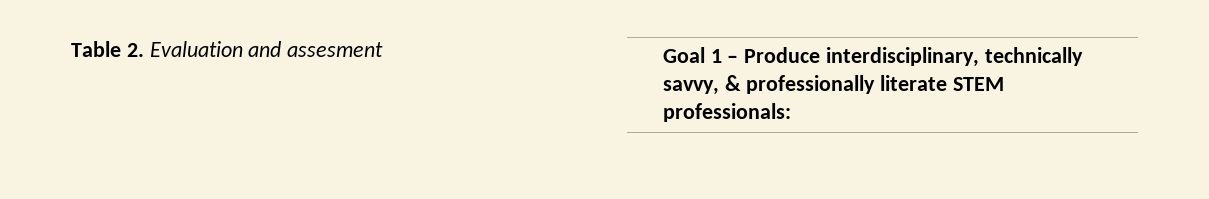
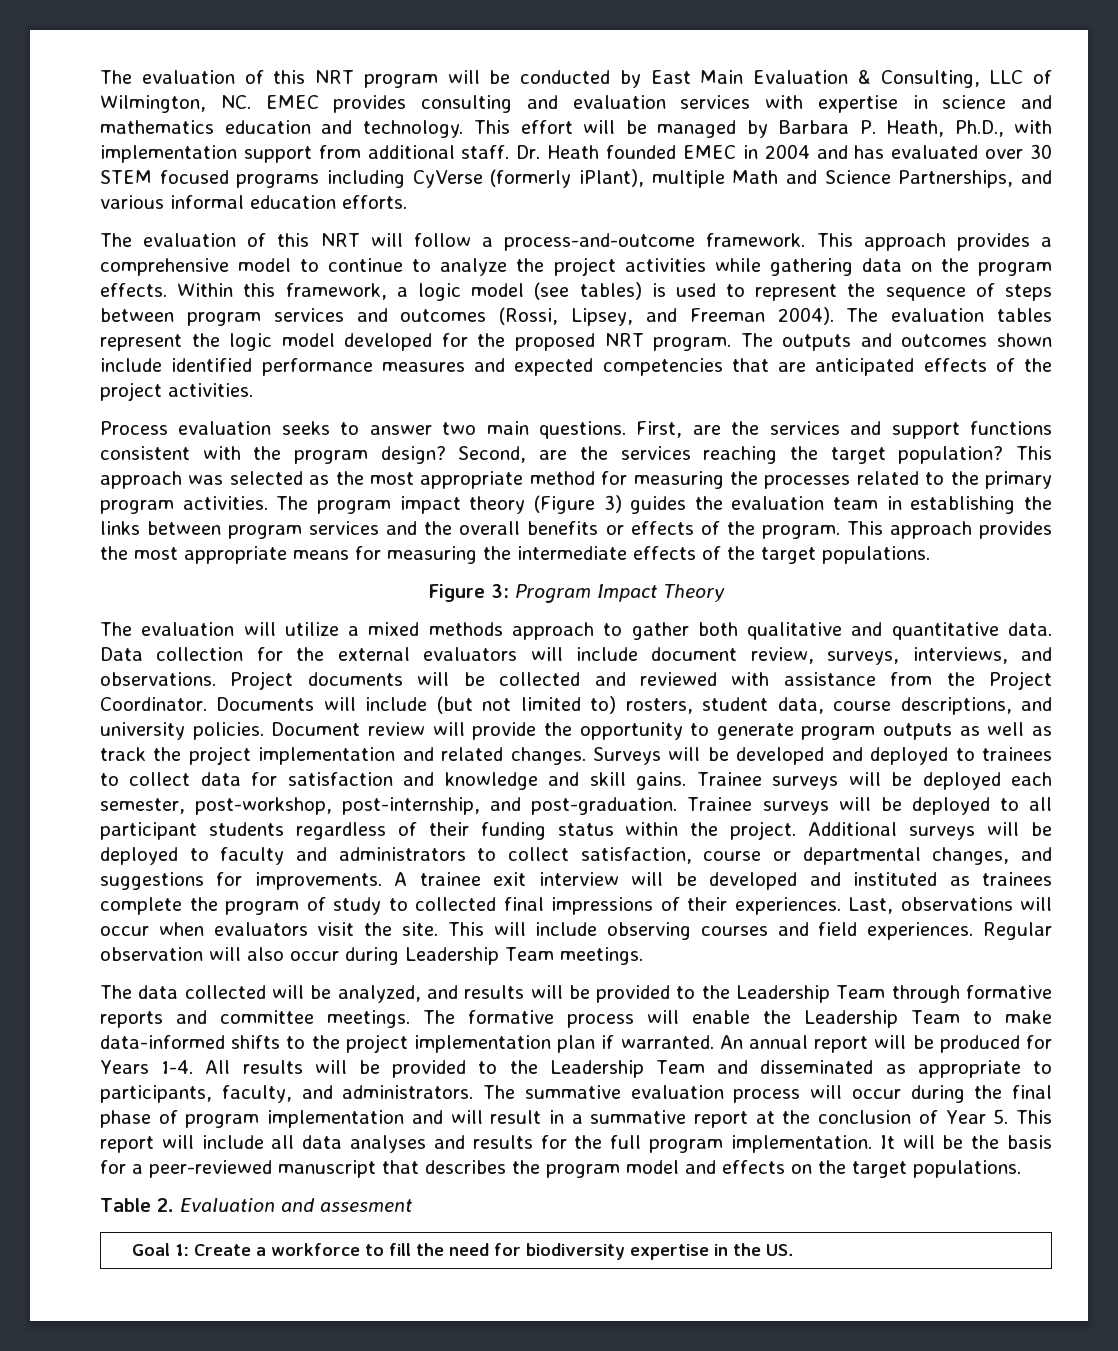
+ The evaluation of this NRT program will be conducted by East Main Evaluation & Consulting, LLC of Wilmington, NC. EMEC provides consulting and evaluation services with expertise in science and mathematics education and technology. This effort will be managed by Barbara P. Heath, Ph.D., with implementation support from additional staff. Dr. Heath founded EMEC in 2004 and has evaluated over 30 STEM focused programs including CyVerse (formerly iPlant), multiple Math and Science Partnerships, and various informal education efforts.
+ The evaluation of this NRT will follow a process-and-outcome framework. This approach provides a comprehensive model to continue to analyze the project activities while gathering data on the program effects. Within this framework, a logic model (see tables) is used to represent the sequence of steps between program services and outcomes (Rossi, Lipsey, and Freeman 2004). The evaluation tables represent the logic model developed for the proposed NRT program. The outputs and outcomes shown include identified performance measures and expected competencies that are anticipated effects of the project activities.
+ Process evaluation seeks to answer two main questions. First, are the services and support functions consistent with the program design? Second, are the services reaching the target population? This approach was selected as the most appropriate method for measuring the processes related to the primary program activities. The program impact theory (Figure 3) guides the evaluation team in establishing the links between program services and the overall benefits or effects of the program. This approach provides the most appropriate means for measuring the intermediate effects of the target populations.
+ Figure 3: Program Impact Theory
+ The evaluation will utilize a mixed methods approach to gather both qualitative and quantitative data. Data collection for the external evaluators will include document review, surveys, interviews, and observations. Project documents will be collected and reviewed with assistance from the Project Coordinator. Documents will include (but not limited to) rosters, student data, course descriptions, and university policies. Document review will provide the opportunity to generate program outputs as well as track the project implementation and related changes. Surveys will be developed and deployed to trainees to collect data for satisfaction and knowledge and skill gains. Trainee surveys will be deployed each semester, post-workshop, post-internship, and post-graduation. Trainee surveys will be deployed to all participant students regardless of their funding status within the project. Additional surveys will be deployed to faculty and administrators to collect satisfaction, course or departmental changes, and suggestions for improvements. A trainee exit interview will be developed and instituted as trainees complete the program of study to collected final impressions of their experiences. Last, observations will occur when evaluators visit the site. This will include observing courses and field experiences. Regular observation will also occur during Leadership Team meetings.
+ The data collected will be analyzed, and results will be provided to the Leadership Team through formative reports and committee meetings. The formative process will enable the Leadership Team to make data-informed shifts to the project implementation plan if warranted. An annual report will be produced for Years 1-4. All results will be provided to the Leadership Team and disseminated as appropriate to participants, faculty, and administrators. The summative evaluation process will occur during the final phase of program implementation and will result in a summative report at the conclusion of Year 5. This report will include all data analyses and results for the full program implementation. It will be the basis for a peer-reviewed manuscript that describes the program model and effects on the target populations.
- Goal 1 – Produce interdisciplinary, technically savvy, & professionally literate STEM professionals:
+ Goal 1: Create a workforce to fill the need for biodiversity expertise in the US.

